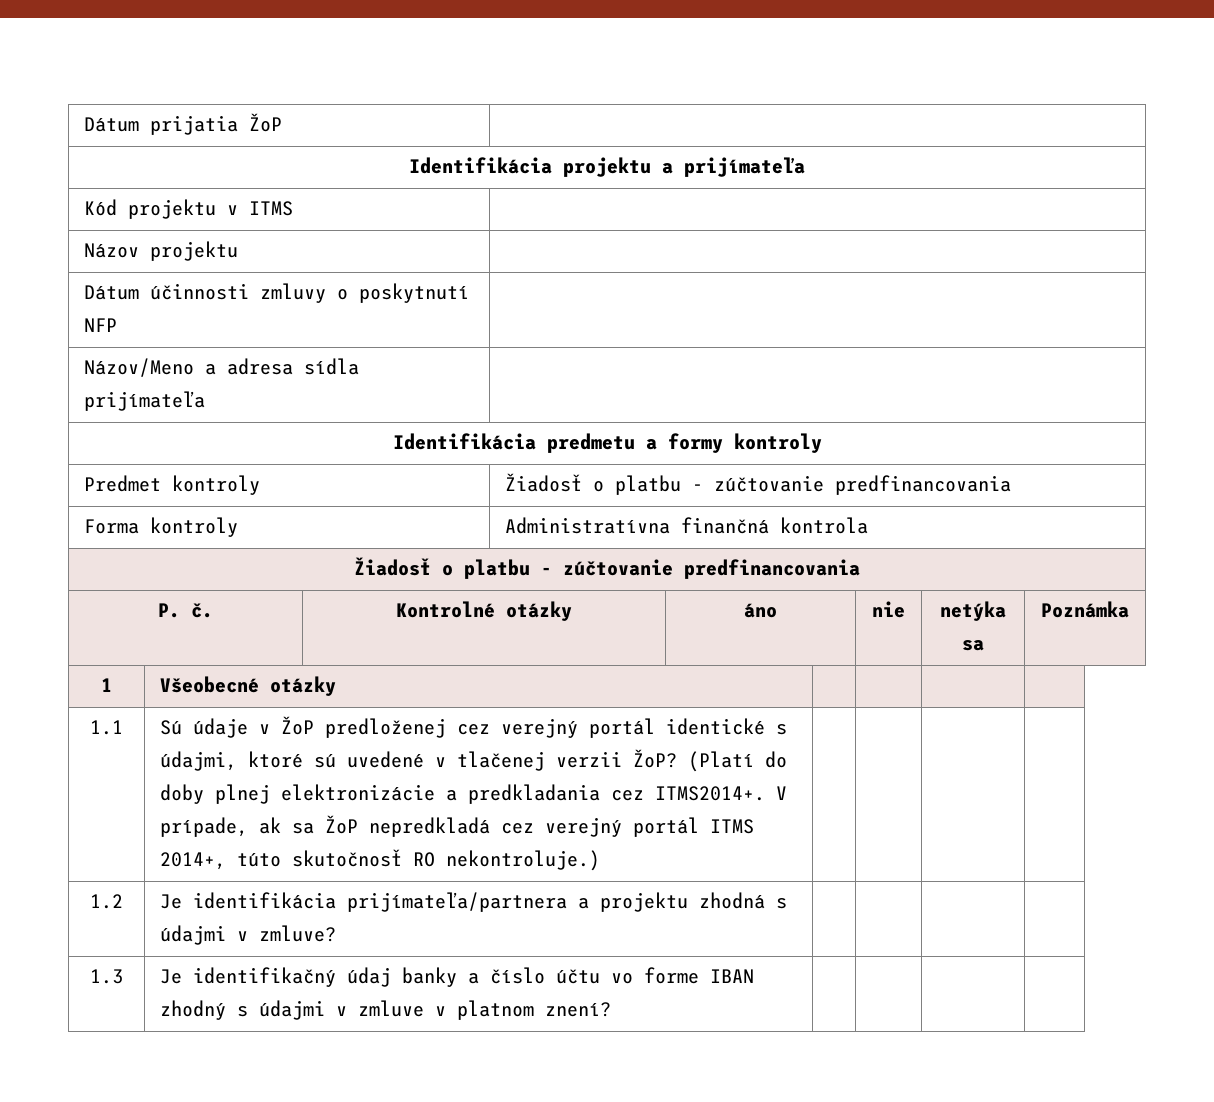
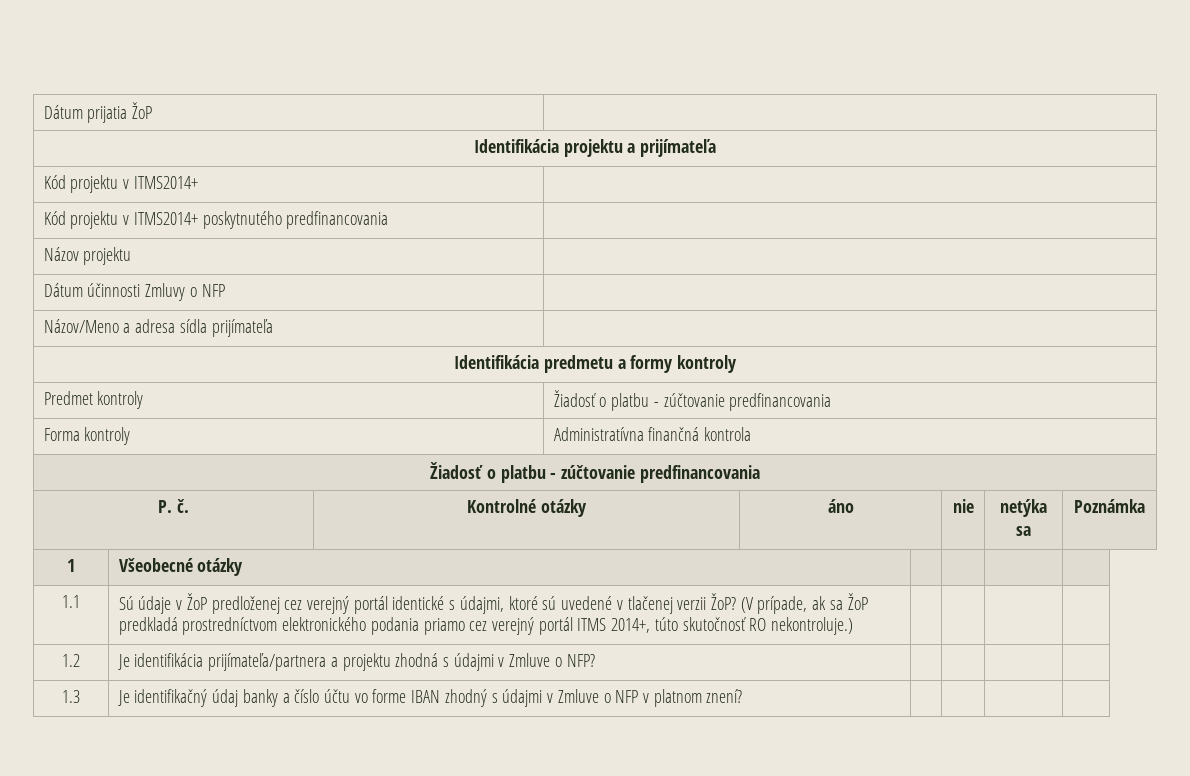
- Kód projektu v ITMS |
+ Kód projektu v ITMS2014+ |
+ Kód projektu v ITMS2014+ poskytnutého predfinancovania |
- Dátum účinnosti zmluvy o poskytnutí NFP |
+ Dátum účinnosti Zmluvy o NFP |
- (Platí do doby plnej elektronizácie a predkladania cez ITMS2014+. V prípade, ak sa ŽoP nepredkladá cez verejný portál ITMS 2014+, túto skutočnosť RO nekontroluje.)
+ (V prípade, ak sa ŽoP predkladá prostredníctvom elektronického podania priamo cez verejný portál ITMS 2014+, túto skutočnosť RO nekontroluje.)
- 1.2 | Je identifikácia prijímateľa/partnera a projektu zhodná s údajmi v zmluve? | | | |
+ 1.2 | Je identifikácia prijímateľa/partnera a projektu zhodná s údajmi v Zmluve o NFP? | | | |
- 1.3 | Je identifikačný údaj banky a číslo účtu vo forme IBAN zhodný s údajmi v zmluve v platnom znení? | | | |
+ 1.3 | Je identifikačný údaj banky a číslo účtu vo forme IBAN zhodný s údajmi v Zmluve o NFP v platnom znení? | | | |

